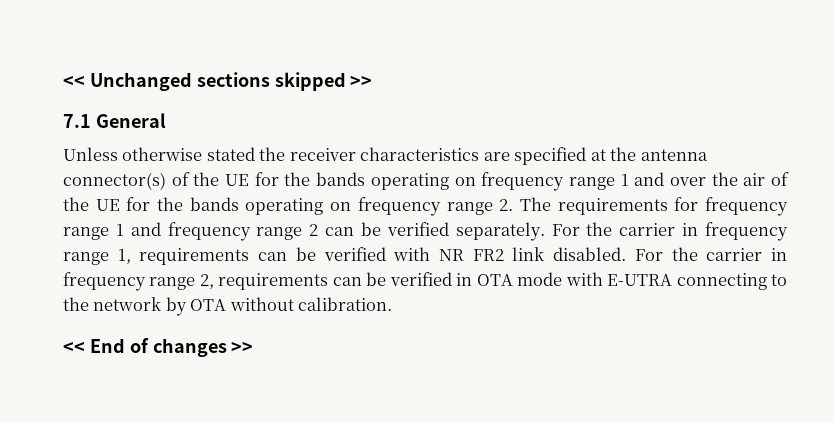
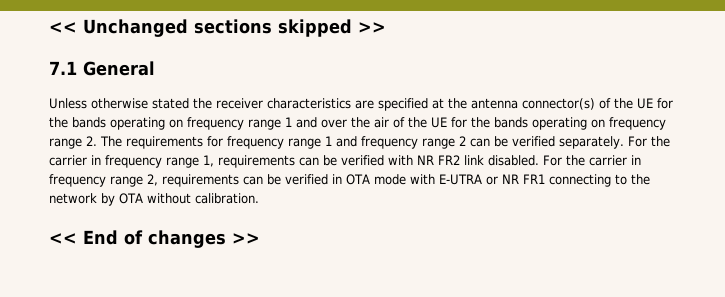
- For the carrier in frequency range 2, requirements can be verified in OTA mode with E-UTRA connecting to the network by OTA without calibration.
+ For the carrier in frequency range 2, requirements can be verified in OTA mode with E-UTRA or NR FR1 connecting to the network by OTA without calibration.

